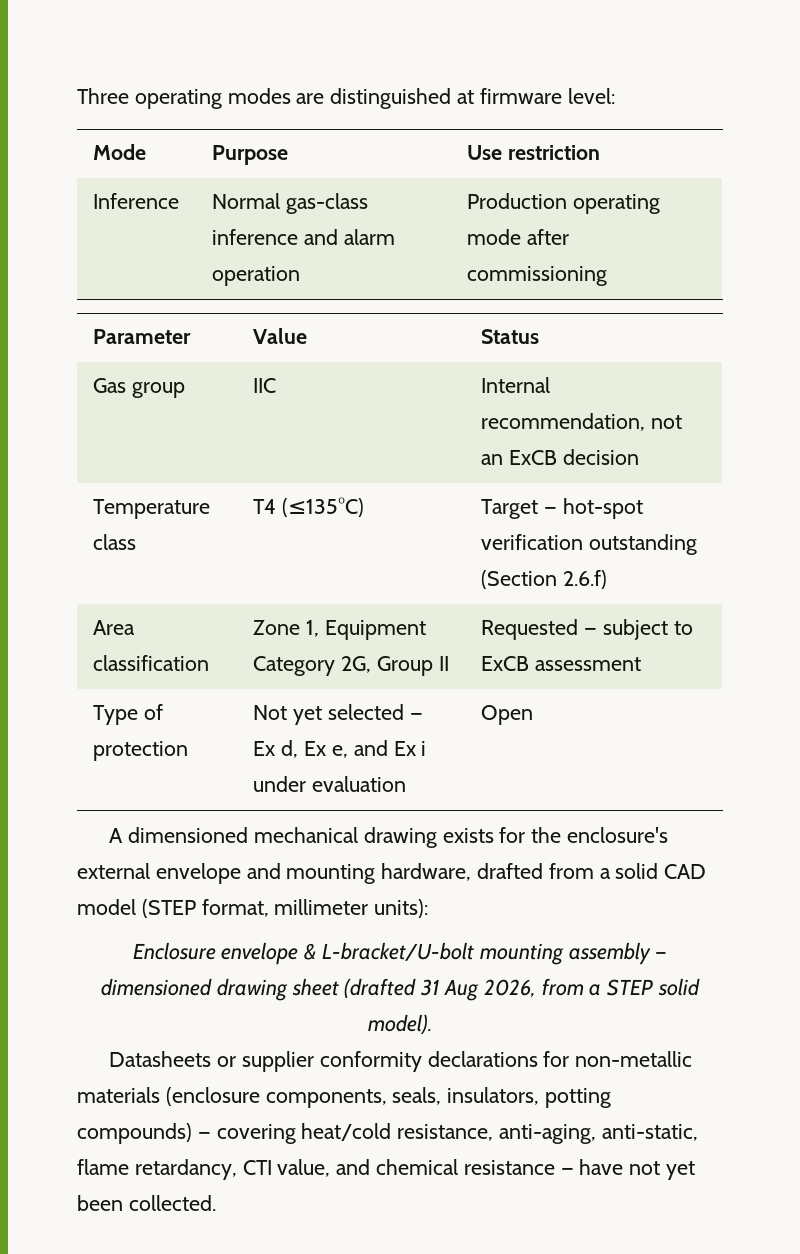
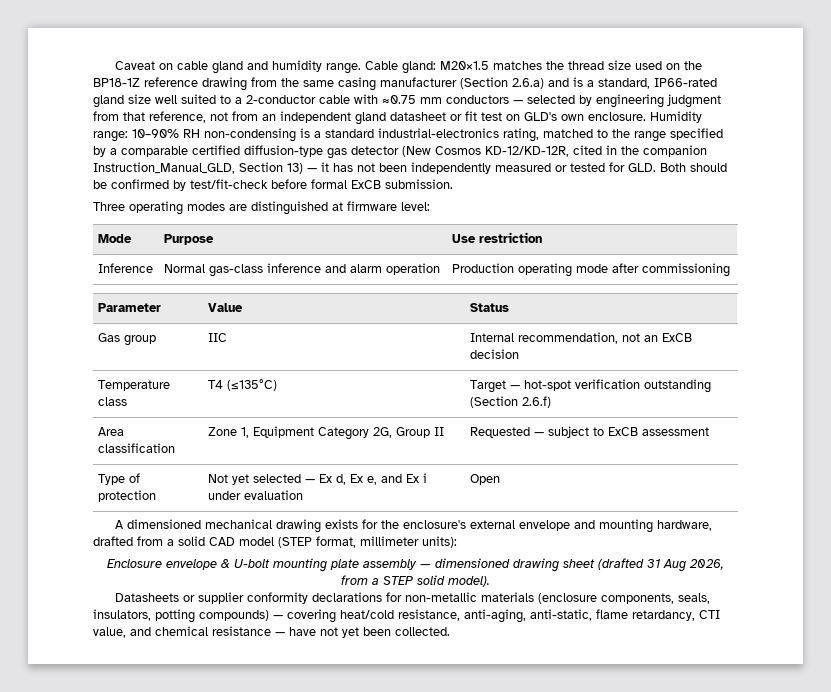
+ Caveat on cable gland and humidity range. Cable gland: M20×1.5 matches the thread size used on the BP18-1Z reference drawing from the same casing manufacturer (Section 2.6.a) and is a standard, IP66-rated gland size well suited to a 2-conductor cable with ≈0.75 mm conductors — selected by engineering judgment from that reference, not from an independent gland datasheet or fit test on GLD's own enclosure. Humidity range: 10–90% RH non-condensing is a standard industrial-electronics rating, matched to the range specified by a comparable certified diffusion-type gas detector (New Cosmos KD-12/KD-12R, cited in the companion Instruction_Manual_GLD, Section 13) — it has not been independently measured or tested for GLD. Both should be confirmed by test/fit-check before formal ExCB submission.
- Enclosure envelope & L-bracket/U-bolt mounting assembly — dimensioned drawing sheet (drafted 31 Aug 2026, from a STEP solid model).
+ Enclosure envelope & U-bolt mounting plate assembly — dimensioned drawing sheet (drafted 31 Aug 2026, from a STEP solid model).

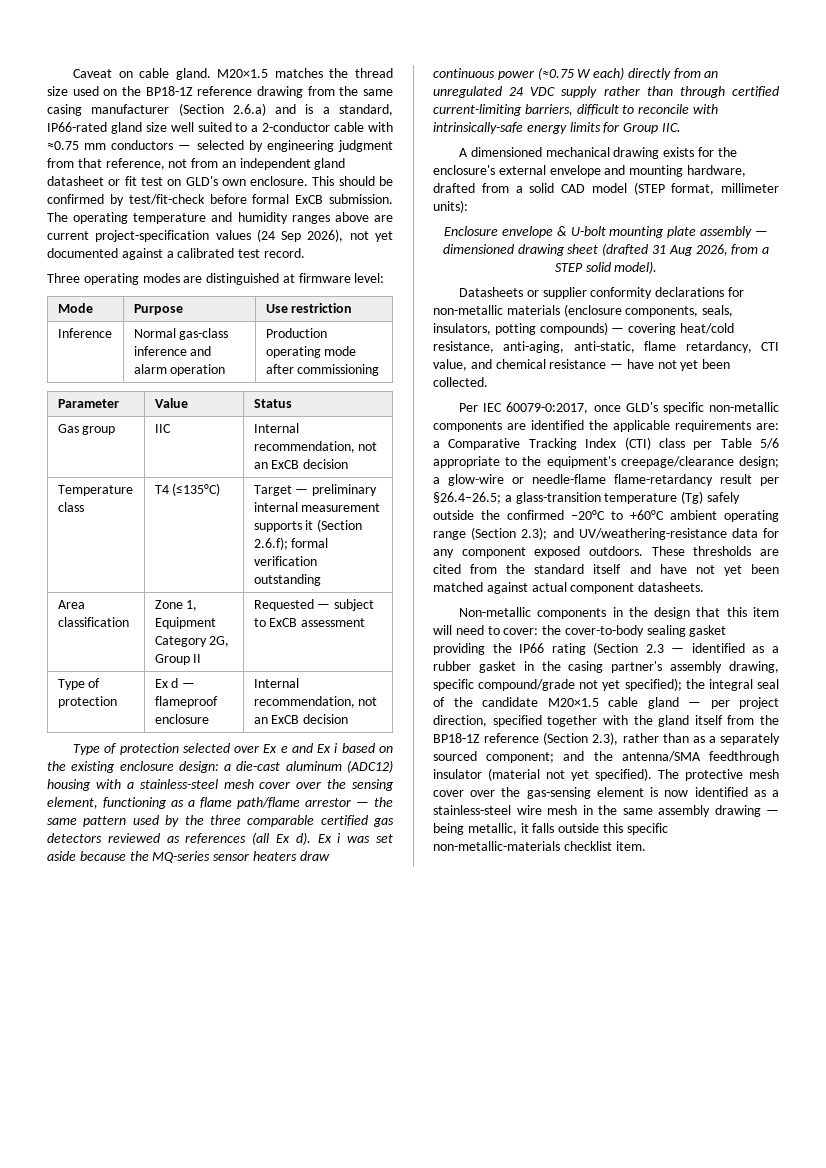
- Caveat on cable gland and humidity range. Cable gland: M20×1.5 matches the thread size used on the BP18-1Z reference drawing from the same casing manufacturer (Section 2.6.a) and is a standard, IP66-rated gland size well suited to a 2-conductor cable with ≈0.75 mm conductors — selected by engineering judgment from that reference, not from an independent gland datasheet or fit test on GLD's own enclosure.
+ Caveat on cable gland. M20×1.5 matches the thread size used on the BP18-1Z reference drawing from the same casing manufacturer (Section 2.6.a) and is a standard, IP66-rated gland size well suited to a 2-conductor cable with ≈0.75 mm conductors — selected by engineering judgment from that reference, not from an independent gland datasheet or fit test on GLD's own enclosure.
- Humidity range: 10–90% RH non-condensing is a standard industrial-electronics rating, matched to the range specified by a comparable certified diffusion-type gas detector (New Cosmos KD-12/KD-12R, cited in the companion Instruction_Manual_GLD, Section 13) — it has not been independently measured or tested for GLD. Both should be confirmed by test/fit-check before formal ExCB submission.
+ This should be confirmed by test/fit-check before formal ExCB submission. The operating temperature and humidity ranges above are current project-specification values (24 Sep 2026), not yet documented against a calibrated test record.
- Temperature class | T4 (≤135°C) | Target — hot-spot verification outstanding (Section 2.6.f)
+ Temperature class | T4 (≤135°C) | Target — preliminary internal measurement supports it (Section 2.6.f); formal verification outstanding
- Type of protection | Not yet selected — Ex d, Ex e, and Ex i under evaluation | Open
+ Type of protection | Ex d — flameproof enclosure | Internal recommendation, not an ExCB decision
+ Type of protection selected over Ex e and Ex i based on the existing enclosure design: a die-cast aluminum (ADC12) housing with a stainless-steel mesh cover over the sensing element, functioning as a flame path/flame arrestor — the same pattern used by the three comparable certified gas detectors reviewed as references (all Ex d). Ex i was set aside because the MQ-series sensor heaters draw continuous power (≈0.75 W each) directly from an unregulated 24 VDC supply rather than through certified current-limiting barriers, difficult to reconcile with intrinsically-safe energy limits for Group IIC.
+ Per IEC 60079-0:2017, once GLD's specific non-metallic components are identified the applicable requirements are: a Comparative Tracking Index (CTI) class per Table 5/6 appropriate to the equipment's creepage/clearance design; a glow-wire or needle-flame flame-retardancy result per §26.4–26.5; a glass-transition temperature (Tg) safely outside the confirmed −20°C to +60°C ambient operating range (Section 2.3); and UV/weathering-resistance data for any component exposed outdoors. These thresholds are cited from the standard itself and have not yet been matched against actual component datasheets.
+ Non-metallic components in the design that this item will need to cover: the cover-to-body sealing gasket providing the IP66 rating (Section 2.3 — identified as a rubber gasket in the casing partner's assembly drawing, specific compound/grade not yet specified); the integral seal of the candidate M20×1.5 cable gland — per project direction, specified together with the gland itself from the BP18-1Z reference (Section 2.3), rather than as a separately sourced component; and the antenna/SMA feedthrough insulator (material not yet specified). The protective mesh cover over the gas-sensing element is now identified as a stainless-steel wire mesh in the same assembly drawing — being metallic, it falls outside this specific non-metallic-materials checklist item.

